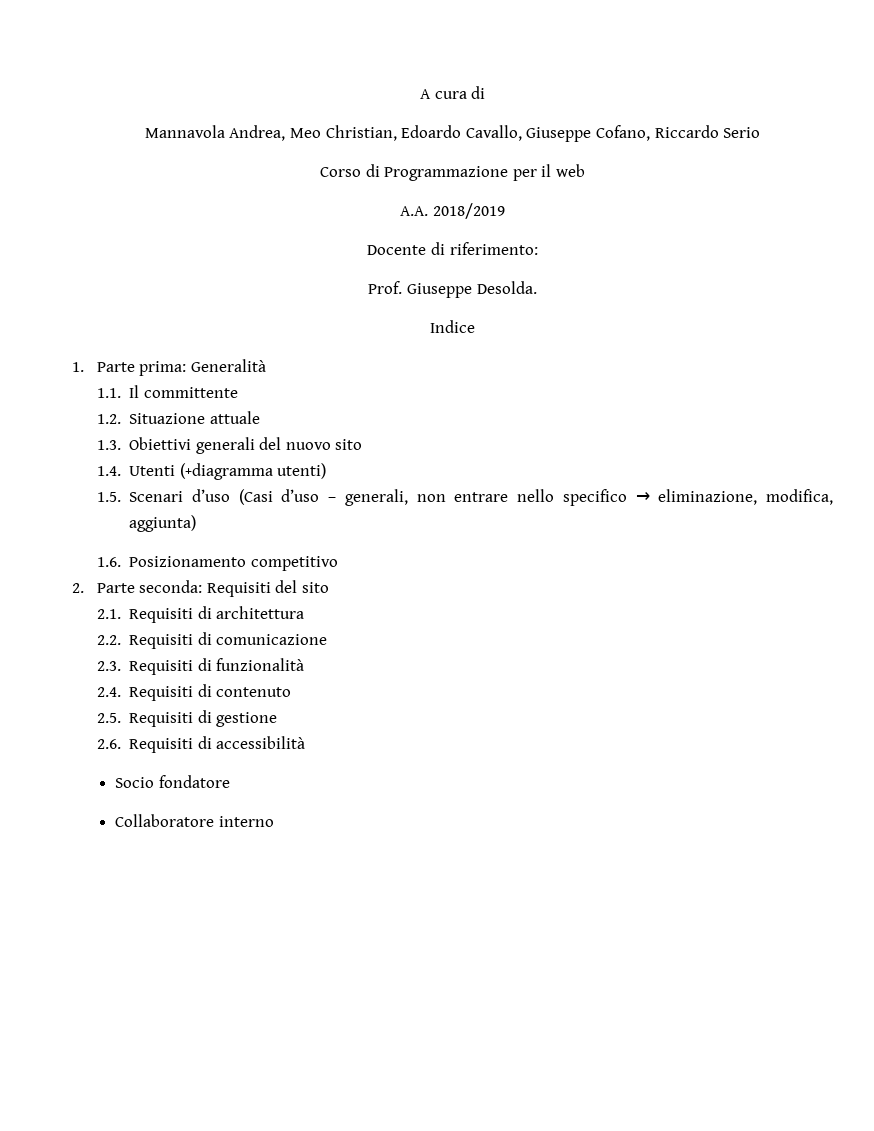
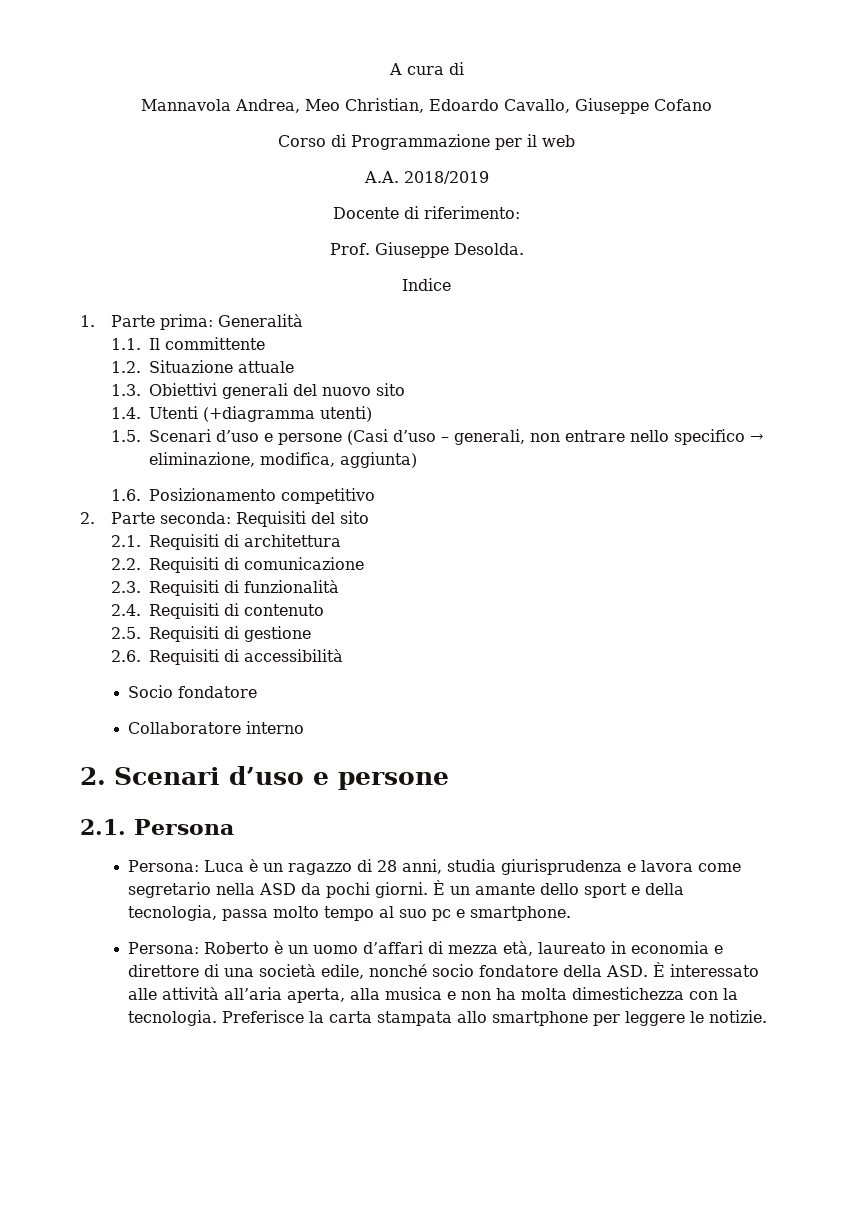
- Mannavola Andrea, Meo Christian, Edoardo Cavallo, Giuseppe Cofano, Riccardo Serio
+ Mannavola Andrea, Meo Christian, Edoardo Cavallo, Giuseppe Cofano
- 1.5. Scenari d’uso (Casi d’uso – generali, non entrare nello specifico → eliminazione, modifica, aggiunta)
+ 1.5. Scenari d’uso e persone (Casi d’uso – generali, non entrare nello specifico → eliminazione, modifica, aggiunta)
+ 2. Scenari d’uso e persone
+ 2.1. Persona
+ Persona: Luca è un ragazzo di 28 anni, studia giurisprudenza e lavora come segretario nella ASD da pochi giorni. È un amante dello sport e della tecnologia, passa molto tempo al suo pc e smartphone.
+ Persona: Roberto è un uomo d’affari di mezza età, laureato in economia e direttore di una società edile, nonché socio fondatore della ASD. È interessato alle attività all’aria aperta, alla musica e non ha molta dimestichezza con la tecnologia. Preferisce la carta stampata allo smartphone per leggere le notizie.

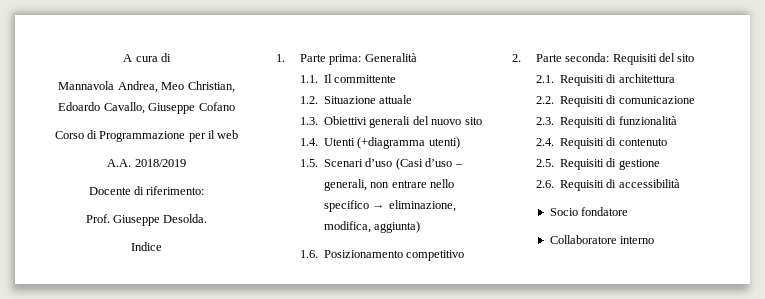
- 1.5. Scenari d’uso e persone (Casi d’uso – generali, non entrare nello specifico → eliminazione, modifica, aggiunta)
+ 1.5. Scenari d’uso (Casi d’uso – generali, non entrare nello specifico → eliminazione, modifica, aggiunta)
- 2. Scenari d’uso e persone
- 2.1. Persona
- Persona: Luca è un ragazzo di 28 anni, studia giurisprudenza e lavora come segretario nella ASD da pochi giorni. È un amante dello sport e della tecnologia, passa molto tempo al suo pc e smartphone.
- Persona: Roberto è un uomo d’affari di mezza età, laureato in economia e direttore di una società edile, nonché socio fondatore della ASD. È interessato alle attività all’aria aperta, alla musica e non ha molta dimestichezza con la tecnologia. Preferisce la carta stampata allo smartphone per leggere le notizie.

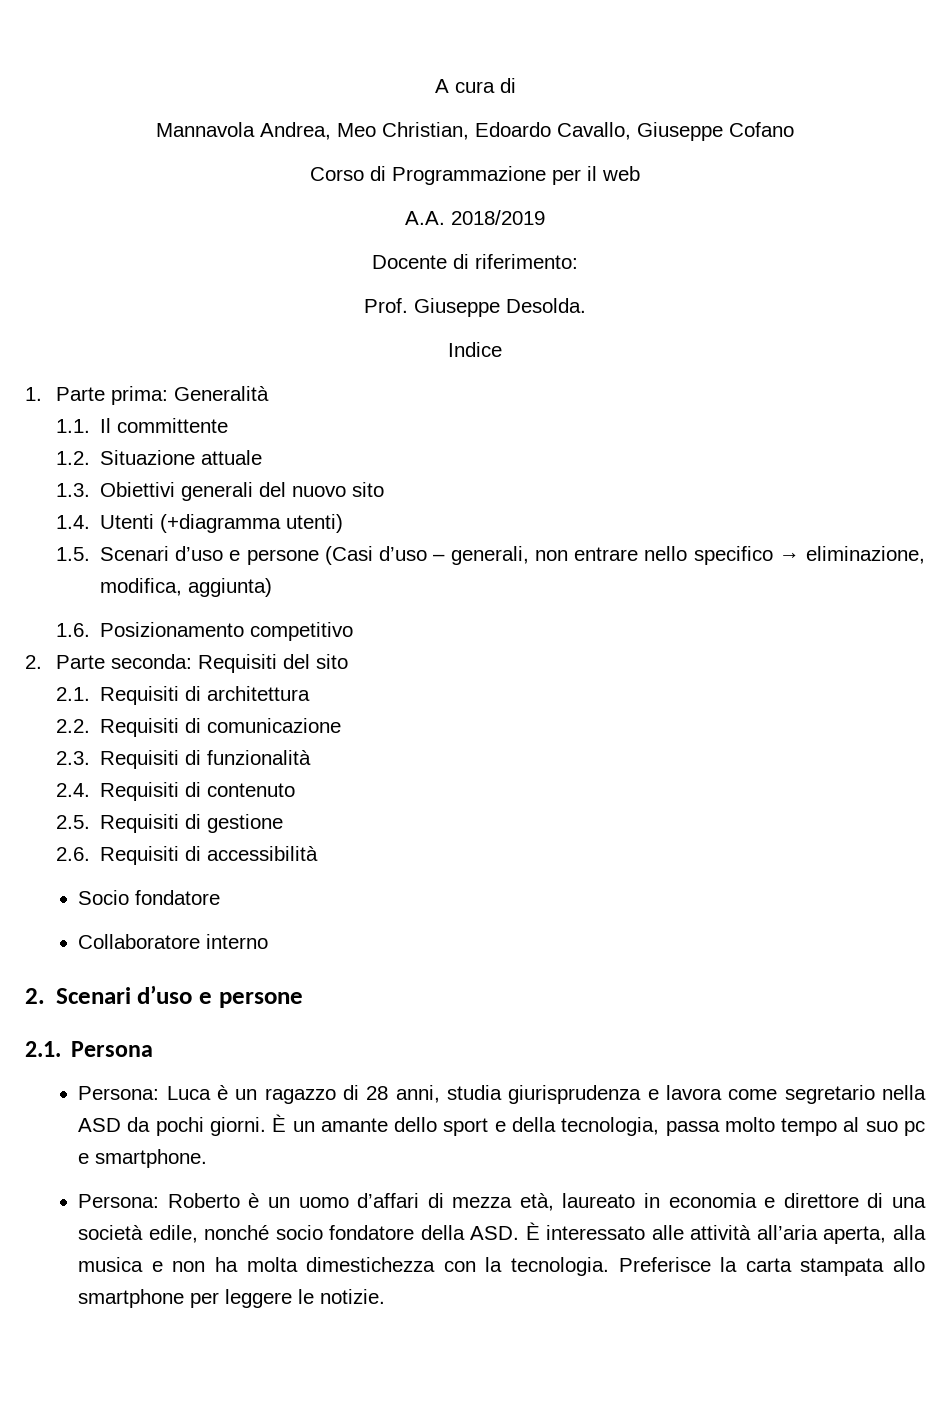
- 1.5. Scenari d’uso (Casi d’uso – generali, non entrare nello specifico → eliminazione, modifica, aggiunta)
+ 1.5. Scenari d’uso e persone (Casi d’uso – generali, non entrare nello specifico → eliminazione, modifica, aggiunta)
+ 2. Scenari d’uso e persone
+ 2.1. Persona
+ Persona: Luca è un ragazzo di 28 anni, studia giurisprudenza e lavora come segretario nella ASD da pochi giorni. È un amante dello sport e della tecnologia, passa molto tempo al suo pc e smartphone.
+ Persona: Roberto è un uomo d’affari di mezza età, laureato in economia e direttore di una società edile, nonché socio fondatore della ASD. È interessato alle attività all’aria aperta, alla musica e non ha molta dimestichezza con la tecnologia. Preferisce la carta stampata allo smartphone per leggere le notizie.

